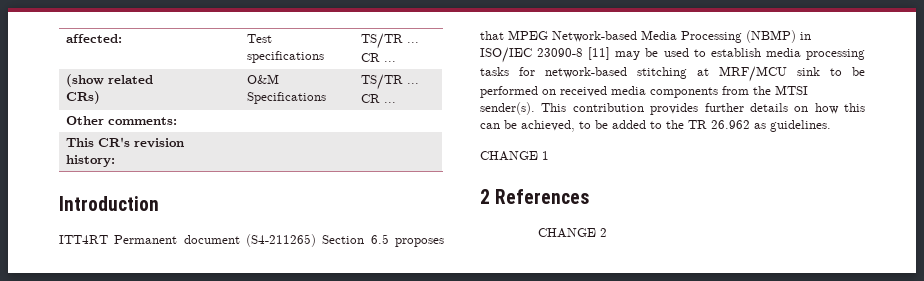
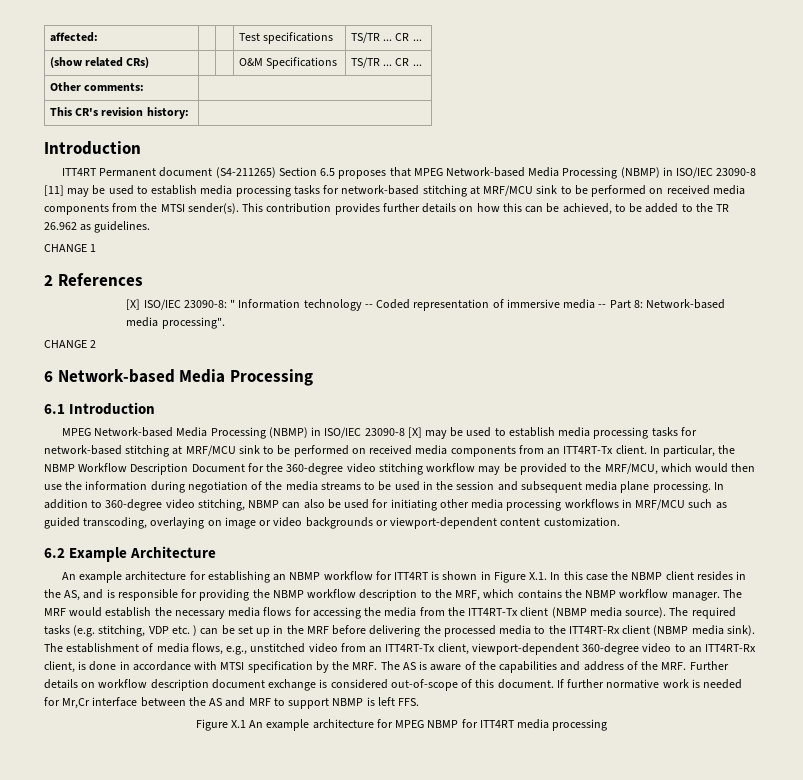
+ [X] ISO/IEC 23090-8: " Information technology -- Coded representation of immersive media -- Part 8: Network-based media processing".
  CHANGE 2
+ 6 Network-based Media Processing
+ 6.1 Introduction
+ MPEG Network-based Media Processing (NBMP) in ISO/IEC 23090-8 [X] may be used to establish media processing tasks for network-based stitching at MRF/MCU sink to be performed on received media components from an ITT4RT-Tx client. In particular, the NBMP Workflow Description Document for the 360-degree video stitching workflow may be provided to the MRF/MCU, which would then use the information during negotiation of the media streams to be used in the session and subsequent media plane processing. In addition to 360-degree video stitching, NBMP can also be used for initiating other media processing workflows in MRF/MCU such as guided transcoding, overlaying on image or video backgrounds or viewport-dependent content customization.
+ 6.2 Example Architecture
+ An example architecture for establishing an NBMP workflow for ITT4RT is shown in Figure X.1. In this case the NBMP client resides in the AS, and is responsible for providing the NBMP workflow description to the MRF, which contains the NBMP workflow manager. The MRF would establish the necessary media flows for accessing the media from the ITT4RT-Tx client (NBMP media source). The required tasks (e.g. stitching, VDP etc. ) can be set up in the MRF before delivering the processed media to the ITT4RT-Rx client (NBMP media sink). The establishment of media flows, e.g., unstitched video from an ITT4RT-Tx client, viewport-dependent 360-degree video to an ITT4RT-Rx client, is done in accordance with MTSI specification by the MRF. The AS is aware of the capabilities and address of the MRF. Further details on workflow description document exchange is considered out-of-scope of this document. If further normative work is needed for Mr,Cr interface between the AS and MRF to support NBMP is left FFS.
+ Figure X.1 An example architecture for MPEG NBMP for ITT4RT media processing

